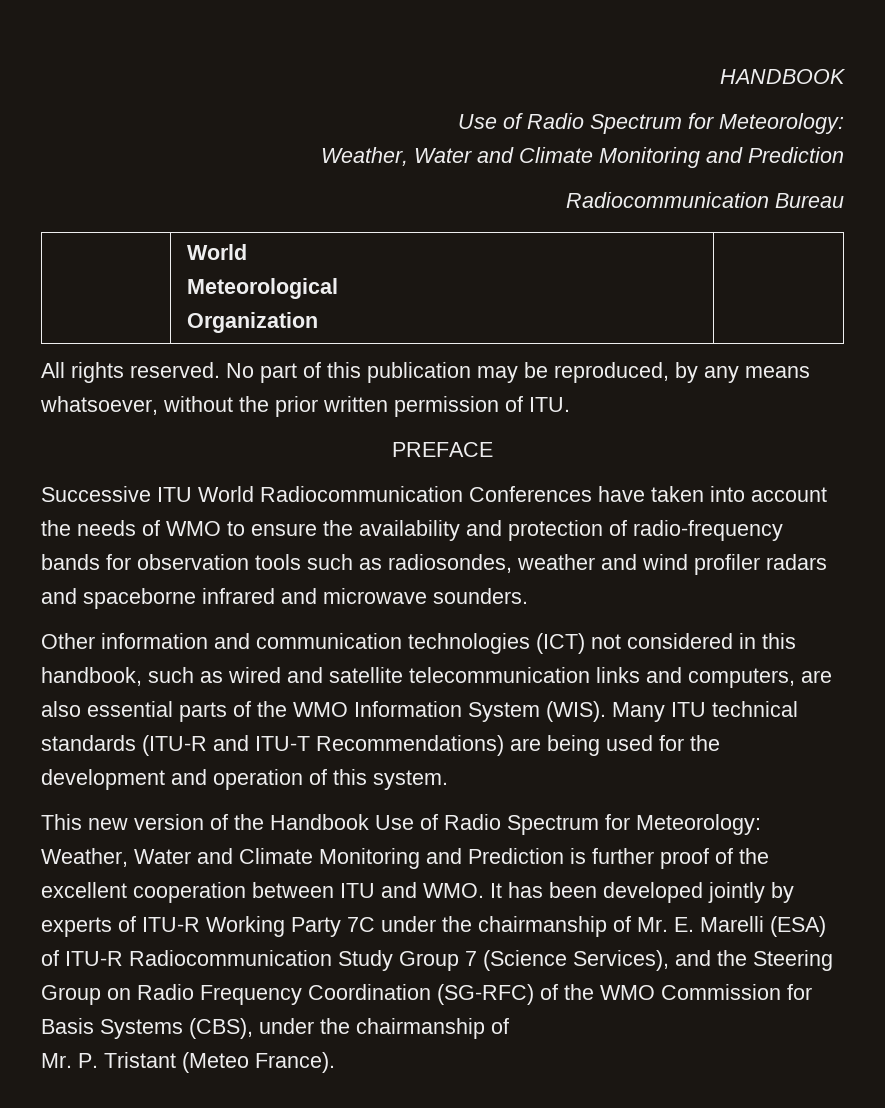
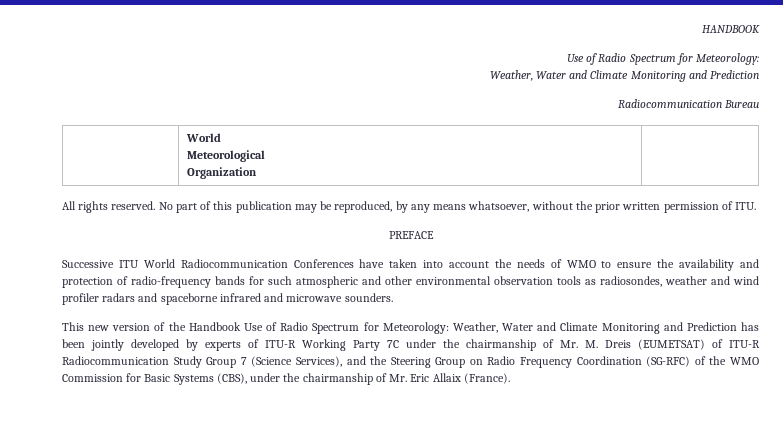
- Successive ITU World Radiocommunication Conferences have taken into account the needs of WMO to ensure the availability and protection of radio-frequency bands for observation tools such as radiosondes, weather and wind profiler radars and spaceborne infrared and microwave sounders.
+ Successive ITU World Radiocommunication Conferences have taken into account the needs of WMO to ensure the availability and protection of radio-frequency bands for such atmospheric and other environmental observation tools as radiosondes, weather and wind profiler radars and spaceborne infrared and microwave sounders.
- Other information and communication technologies (ICT) not considered in this handbook, such as wired and satellite telecommunication links and computers, are also essential parts of the WMO Information System (WIS). Many ITU technical standards (ITU-R and ITU-T Recommendations) are being used for the development and operation of this system.
- This new version of the Handbook Use of Radio Spectrum for Meteorology: Weather, Water and Climate Monitoring and Prediction is further proof of the excellent cooperation between ITU and WMO. It has been developed jointly by experts of ITU-R Working Party 7C under the chairmanship of Mr. E. Marelli (ESA) of ITU-R Radiocommunication Study Group 7 (Science Services), and the Steering Group on Radio Frequency Coordination (SG-RFC) of the WMO Commission for Basis Systems (CBS), under the chairmanship of
- Mr. P. Tristant (Meteo France).
+ This new version of the Handbook Use of Radio Spectrum for Meteorology: Weather, Water and Climate Monitoring and Prediction has been jointly developed by experts of ITU-R Working Party 7C under the chairmanship of Mr. M. Dreis (EUMETSAT) of ITU-R Radiocommunication Study Group 7 (Science Services), and the Steering Group on Radio Frequency Coordination (SG-RFC) of the WMO Commission for Basic Systems (CBS), under the chairmanship of Mr. Eric Allaix (France).

